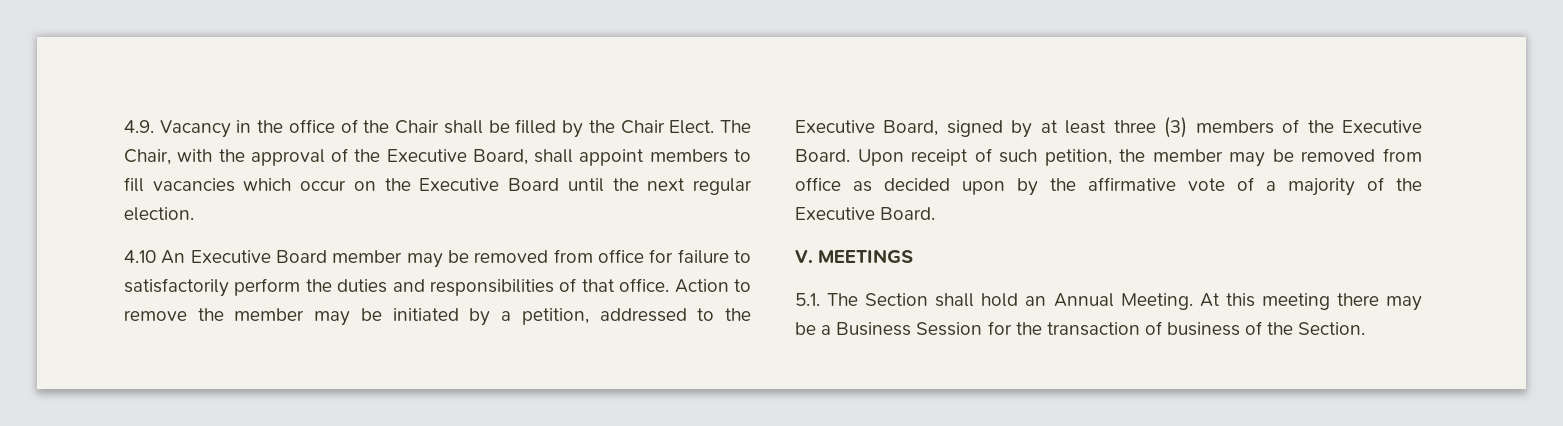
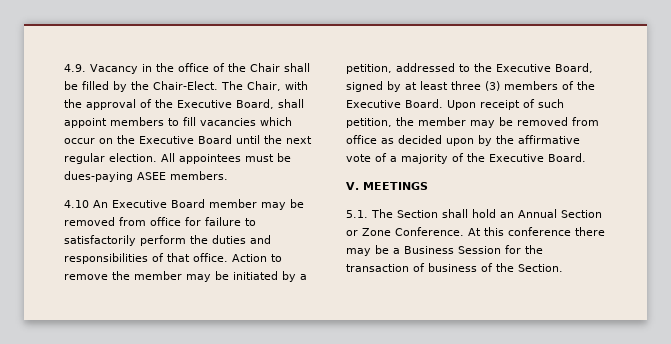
- 4.9. Vacancy in the office of the Chair shall be filled by the Chair Elect.
+ 4.9. Vacancy in the office of the Chair shall be filled by the Chair-Elect.
+ All appointees must be dues-paying ASEE members.
- 5.1. The Section shall hold an Annual Meeting.
+ 5.1. The Section shall hold an Annual Section or Zone Conference.
- At this meeting there may be a Business Session for the transaction of business of the Section.
+ At this conference there may be a Business Session for the transaction of business of the Section.

